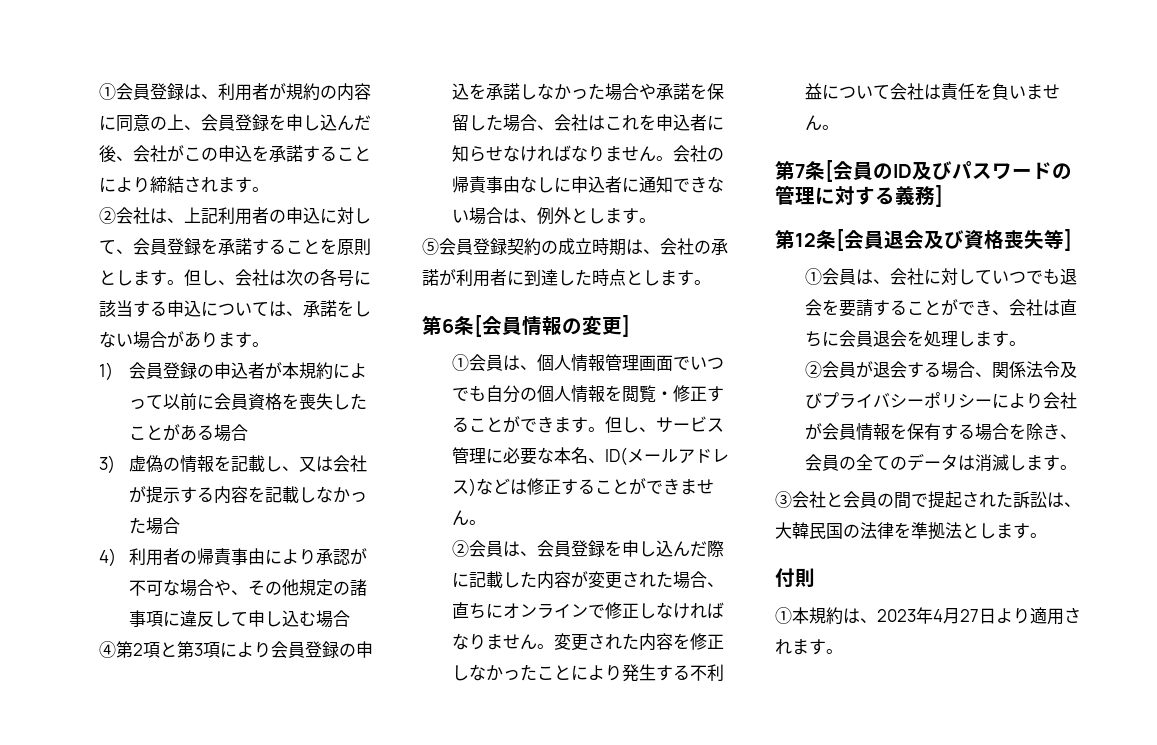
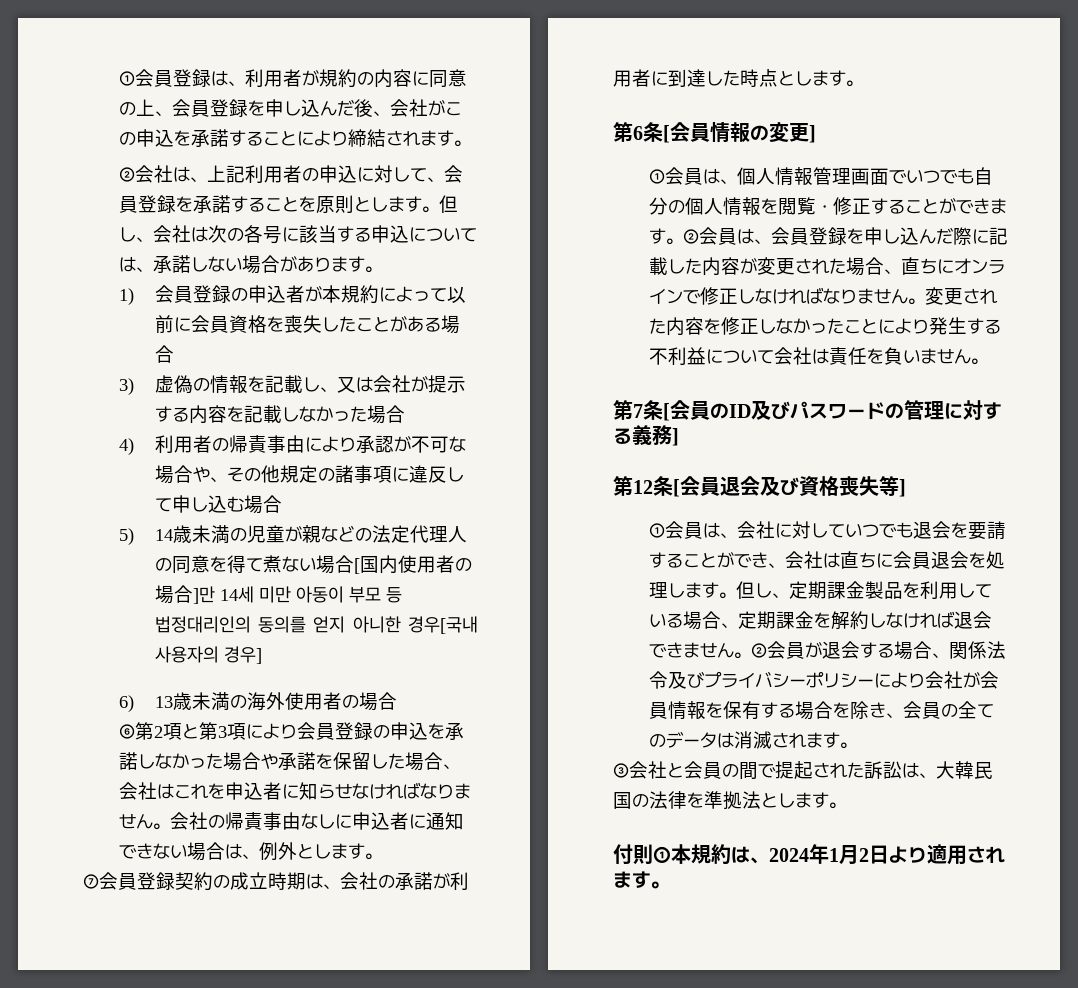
- 但し、会社は次の各号に該当する申込については、承諾をしない場合があります。
+ 但し、会社は次の各号に該当する申込については、承諾しない場合があります。
- ④第2項と第3項により会員登録の申込を承諾しなかった場合や承諾を保留した場合、会社はこれを申込者に知らせなければなりません。
+ 5) 14歳未満の児童が親などの法定代理人の同意を得て煮ない場合[国内使用者の場合]만 14세 미만 아동이 부모 등 법정대리인의 동의를 얻지 아니한 경우[국내 사용자의 경우]
+ 6) 13歳未満の海外使用者の場合
+ ⑥第2項と第3項により会員登録の申込を承諾しなかった場合や承諾を保留した場合、会社はこれを申込者に知らせなければなりません。
- ⑤会員登録契約の成立時期は、会社の承諾が利用者に到達した時点とします。
+ ⑦会員登録契約の成立時期は、会社の承諾が利用者に到達した時点とします。
- ①会員は、個人情報管理画面でいつでも自分の個人情報を閲覧・修正することができます。但し、サービス管理に必要な本名、ID(メールアドレス)などは修正することができません。
- ②会員は、会員登録を申し込んだ際に記載した内容が変更された場合、直ちにオンラインで修正しなければなりません。
+ ①会員は、個人情報管理画面でいつでも自分の個人情報を閲覧・修正することができます。②会員は、会員登録を申し込んだ際に記載した内容が変更された場合、直ちにオンラインで修正しなければなりません。
- ①会員は、会社に対していつでも退会を要請することができ、会社は直ちに会員退会を処理します。
- ②会員が退会する場合、関係法令及びプライバシーポリシーにより会社が会員情報を保有する場合を除き、会員の全てのデータは消滅します。
+ ①会員は、会社に対していつでも退会を要請することができ、会社は直ちに会員退会を処理します。但し、定期課金製品を利用している場合、定期課金を解約しなければ退会できません。②会員が退会する場合、関係法令及びプライバシーポリシーにより会社が会員情報を保有する場合を除き、会員の全てのデータは消滅されます。
- 付則
- ①本規約は、2023年4月27日より適用されます。
+ 付則①本規約は、2024年1月2日より適用されます。

